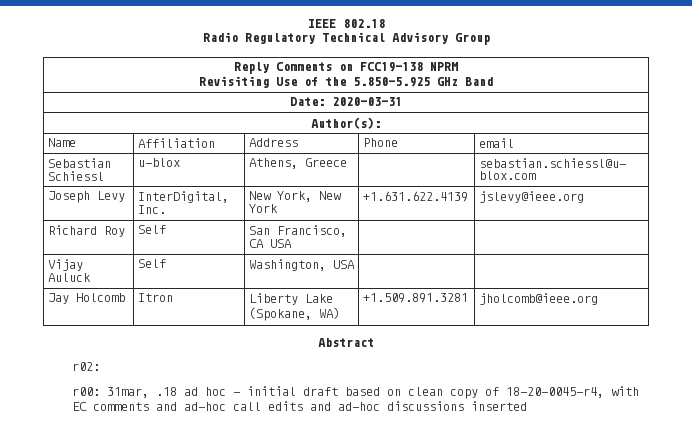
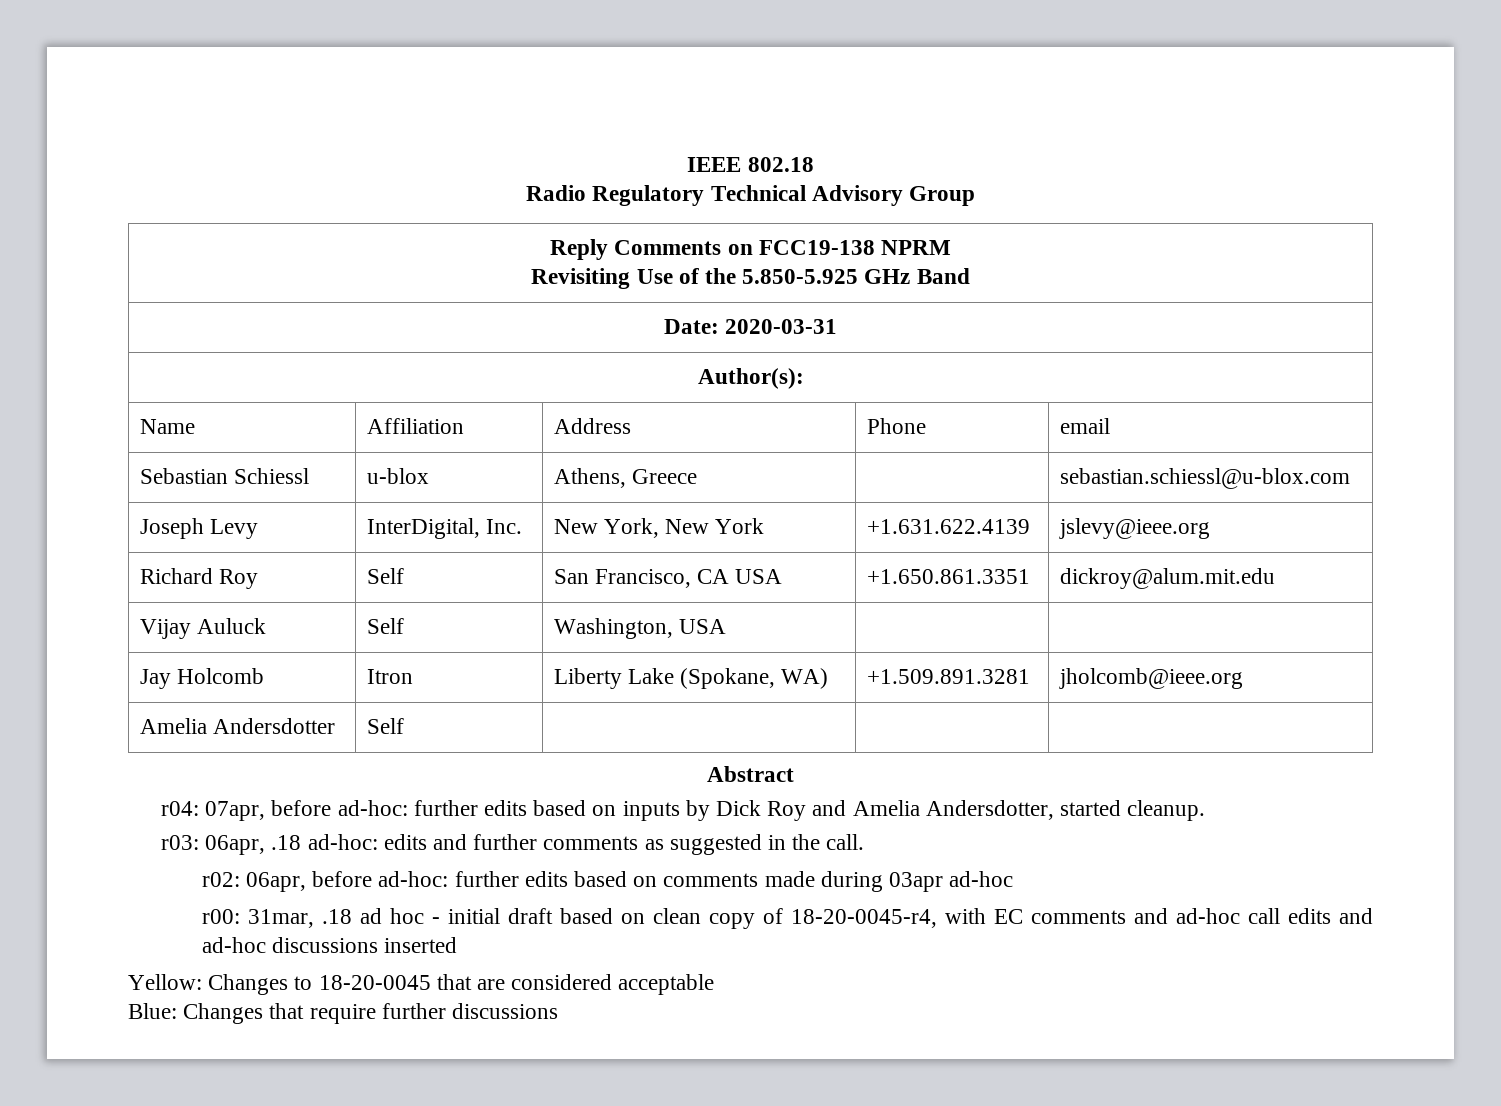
- Richard Roy | Self | San Francisco, CA USA | |
+ Richard Roy | Self | San Francisco, CA USA | +1.650.861.3351 | dickroy@alum.mit.edu
+ Amelia Andersdotter | Self | | |
  Abstract
- r02:
+ r04: 07apr, before ad-hoc: further edits based on inputs by Dick Roy and Amelia Andersdotter, started cleanup.
+ r03: 06apr, .18 ad-hoc: edits and further comments as suggested in the call.
+ r02: 06apr, before ad-hoc: further edits based on comments made during 03apr ad-hoc
+ Yellow: Changes to 18-20-0045 that are considered acceptable
+ Blue: Changes that require further discussions

